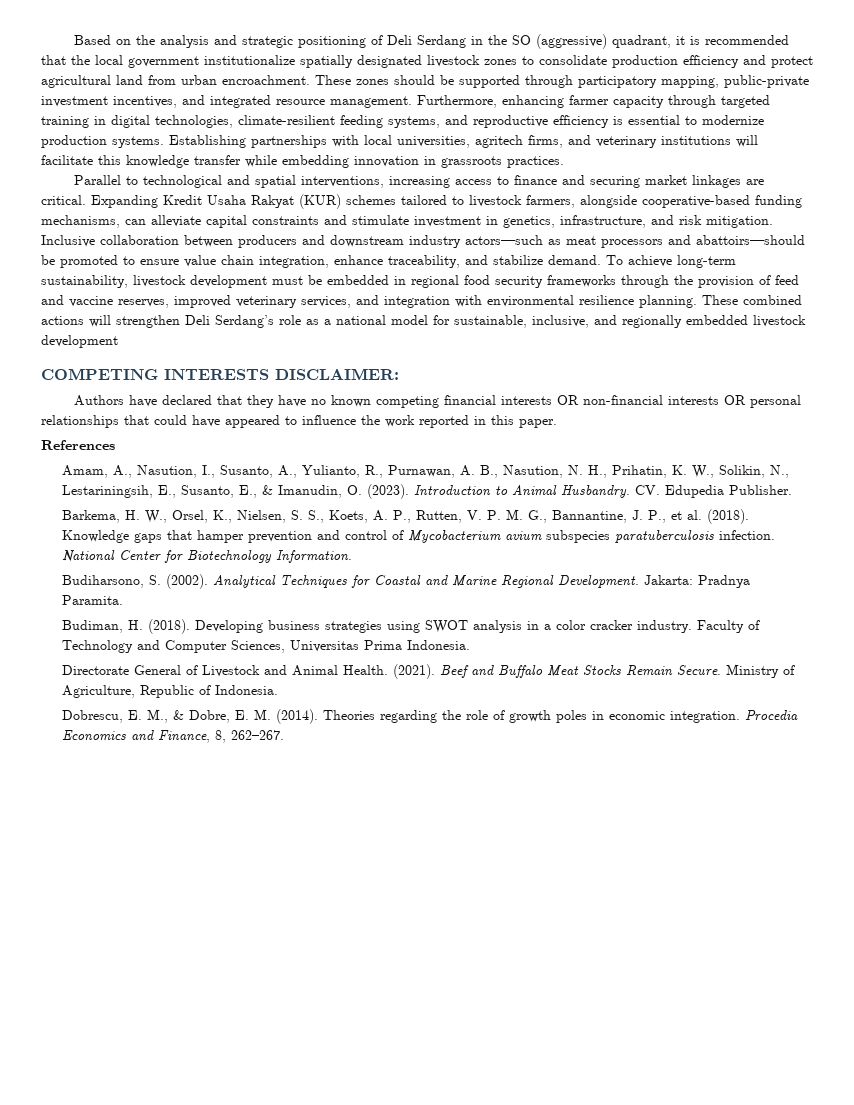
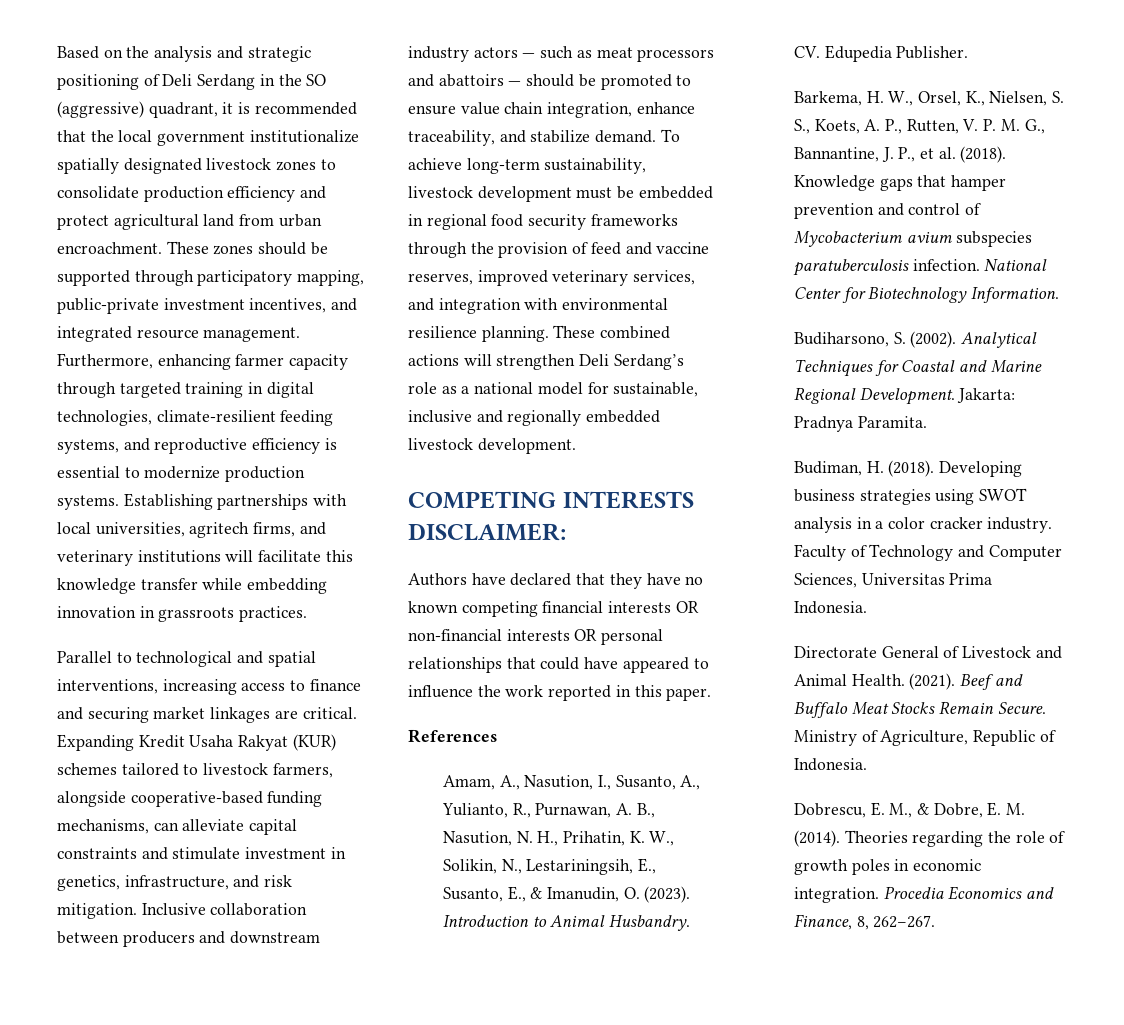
- Inclusive collaboration between producers and downstream industry actors—such as meat processors and abattoirs—should be promoted to ensure value chain integration, enhance traceability, and stabilize demand.
+ Inclusive collaboration between producers and downstream industry actors — such as meat processors and abattoirs — should be promoted to ensure value chain integration, enhance traceability, and stabilize demand.
- These combined actions will strengthen Deli Serdang’s role as a national model for sustainable, inclusive, and regionally embedded livestock development
+ These combined actions will strengthen Deli Serdang’s role as a national model for sustainable, inclusive and regionally embedded livestock development.

